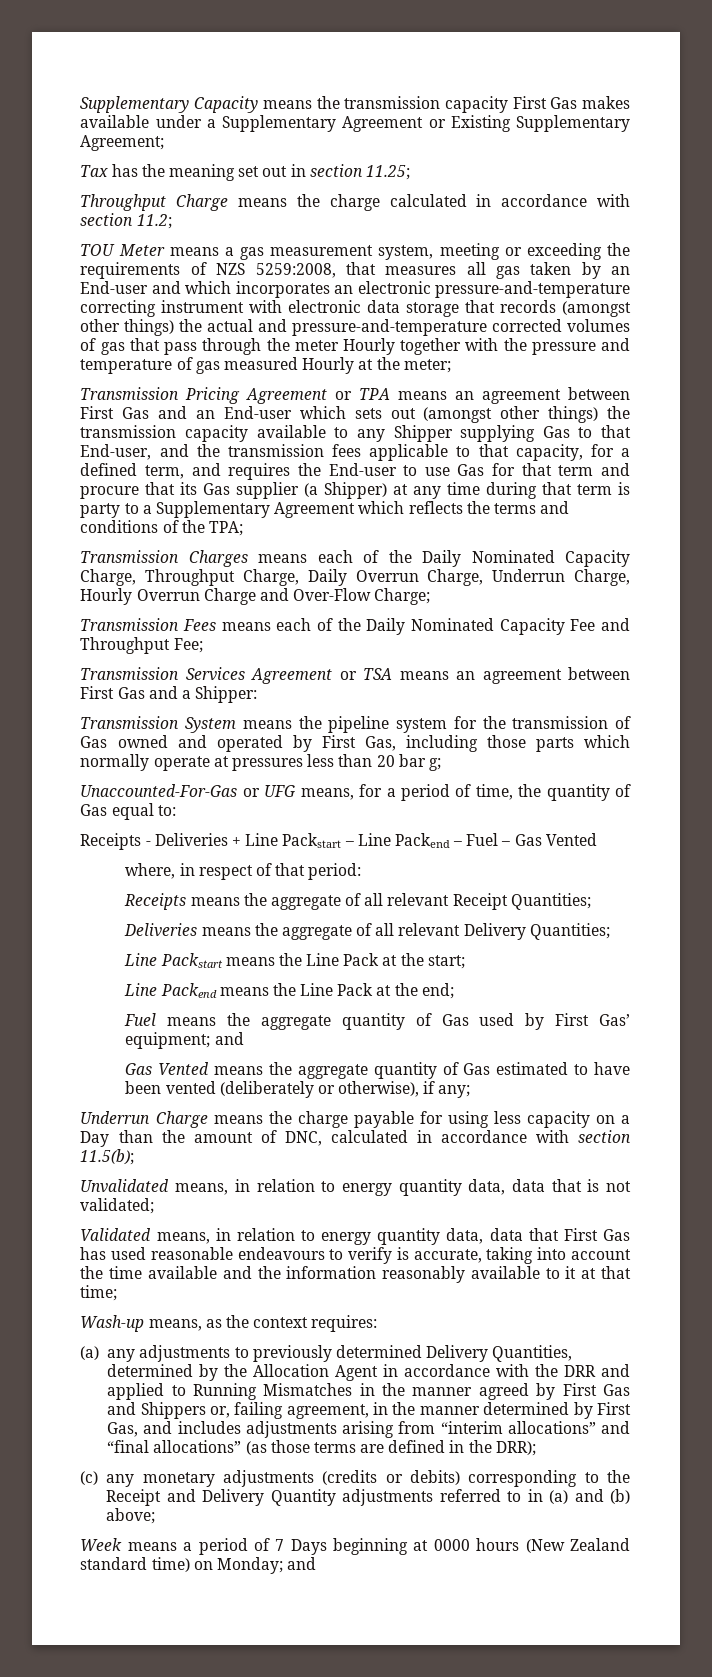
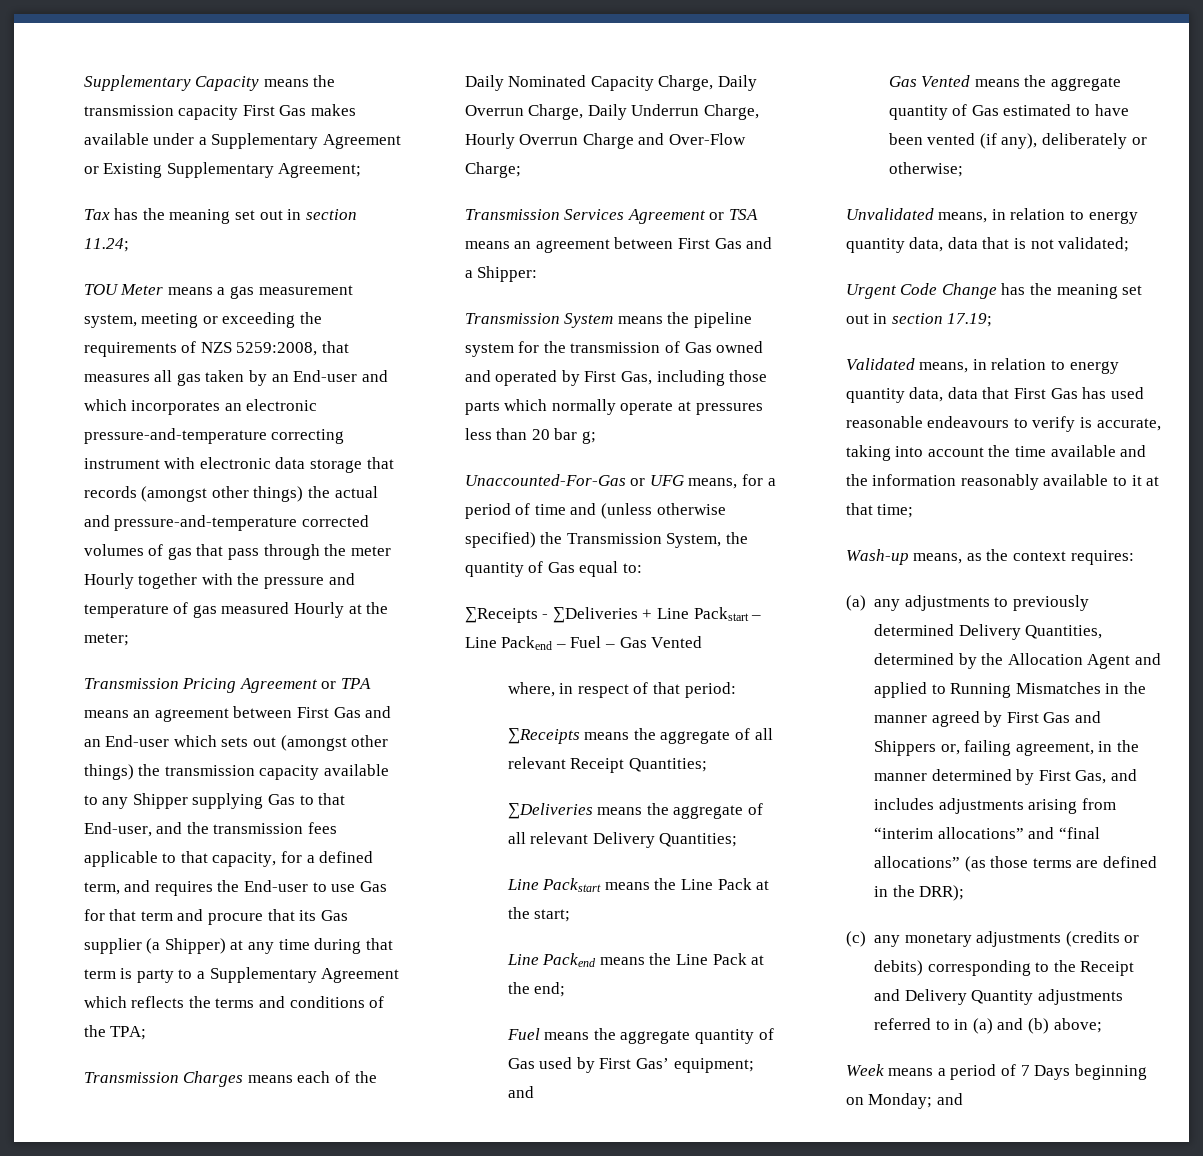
- Tax has the meaning set out in section 11.25;
- Throughput Charge means the charge calculated in accordance with section 11.2;
+ Tax has the meaning set out in section 11.24;
- Transmission Charges means each of the Daily Nominated Capacity Charge, Throughput Charge, Daily Overrun Charge, Underrun Charge, Hourly Overrun Charge and Over-Flow Charge;
+ Transmission Charges means each of the Daily Nominated Capacity Charge, Daily Overrun Charge, Daily Underrun Charge, Hourly Overrun Charge and Over-Flow Charge;
- Transmission Fees means each of the Daily Nominated Capacity Fee and Throughput Fee;
- Unaccounted-For-Gas or UFG means, for a period of time, the quantity of Gas equal to:
+ Unaccounted-For-Gas or UFG means, for a period of time and (unless otherwise specified) the Transmission System, the quantity of Gas equal to:
- Receipts - Deliveries + Line Packstart – Line Packend – Fuel – Gas Vented
+ ∑Receipts - ∑Deliveries + Line Packstart – Line Packend – Fuel – Gas Vented
- Receipts means the aggregate of all relevant Receipt Quantities;
+ ∑Receipts means the aggregate of all relevant Receipt Quantities;
- Deliveries means the aggregate of all relevant Delivery Quantities;
+ ∑Deliveries means the aggregate of all relevant Delivery Quantities;
- Gas Vented means the aggregate quantity of Gas estimated to have been vented (deliberately or otherwise), if any;
- Underrun Charge means the charge payable for using less capacity on a Day than the amount of DNC, calculated in accordance with section 11.5(b);
+ Gas Vented means the aggregate quantity of Gas estimated to have been vented (if any), deliberately or otherwise;
+ Urgent Code Change has the meaning set out in section 17.19;
- (a) any adjustments to previously determined Delivery Quantities, determined by the Allocation Agent in accordance with the DRR and applied to Running Mismatches in the manner agreed by First Gas and Shippers or, failing agreement, in the manner determined by First Gas, and includes adjustments arising from “interim allocations” and “final allocations” (as those terms are defined in the DRR);
+ (a) any adjustments to previously determined Delivery Quantities, determined by the Allocation Agent and applied to Running Mismatches in the manner agreed by First Gas and Shippers or, failing agreement, in the manner determined by First Gas, and includes adjustments arising from “interim allocations” and “final allocations” (as those terms are defined in the DRR);
- Week means a period of 7 Days beginning at 0000 hours (New Zealand standard time) on Monday; and
+ Week means a period of 7 Days beginning on Monday; and

